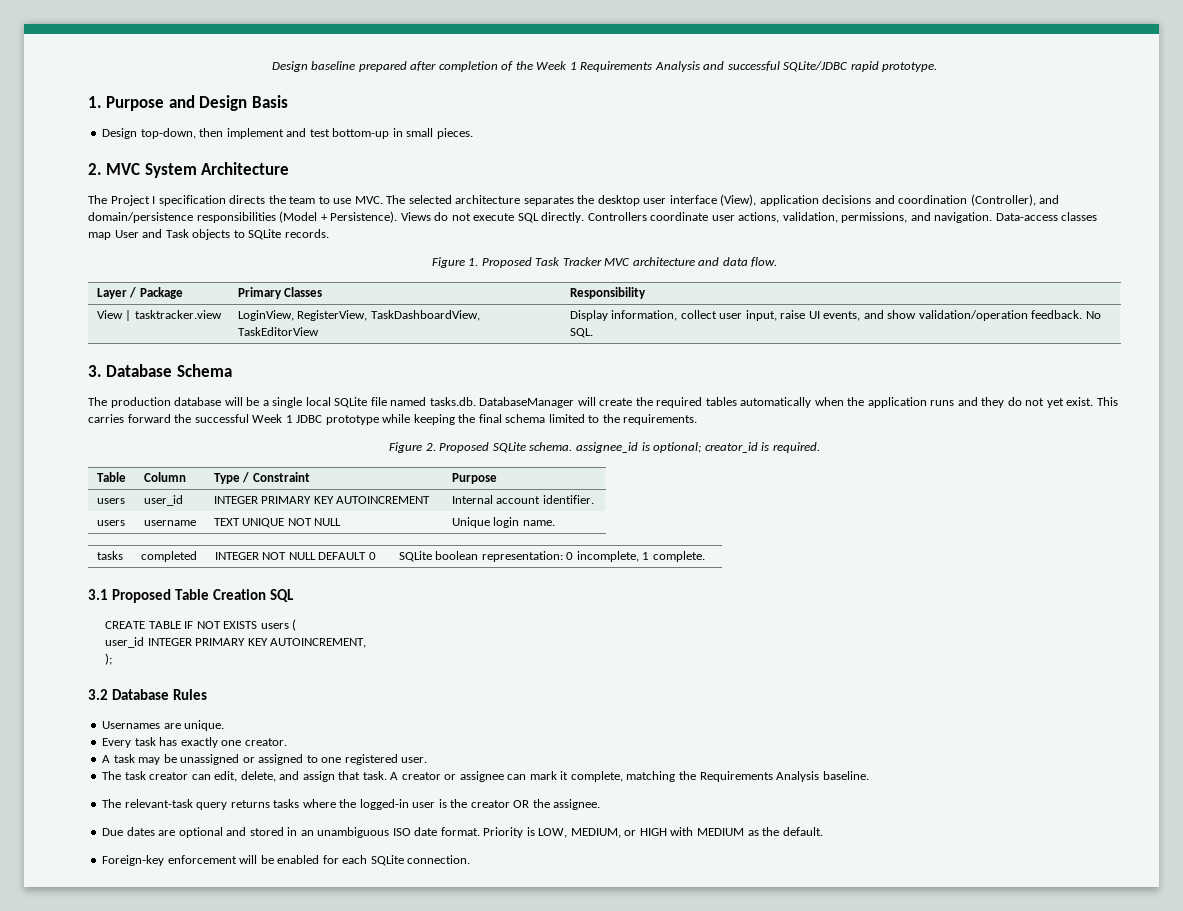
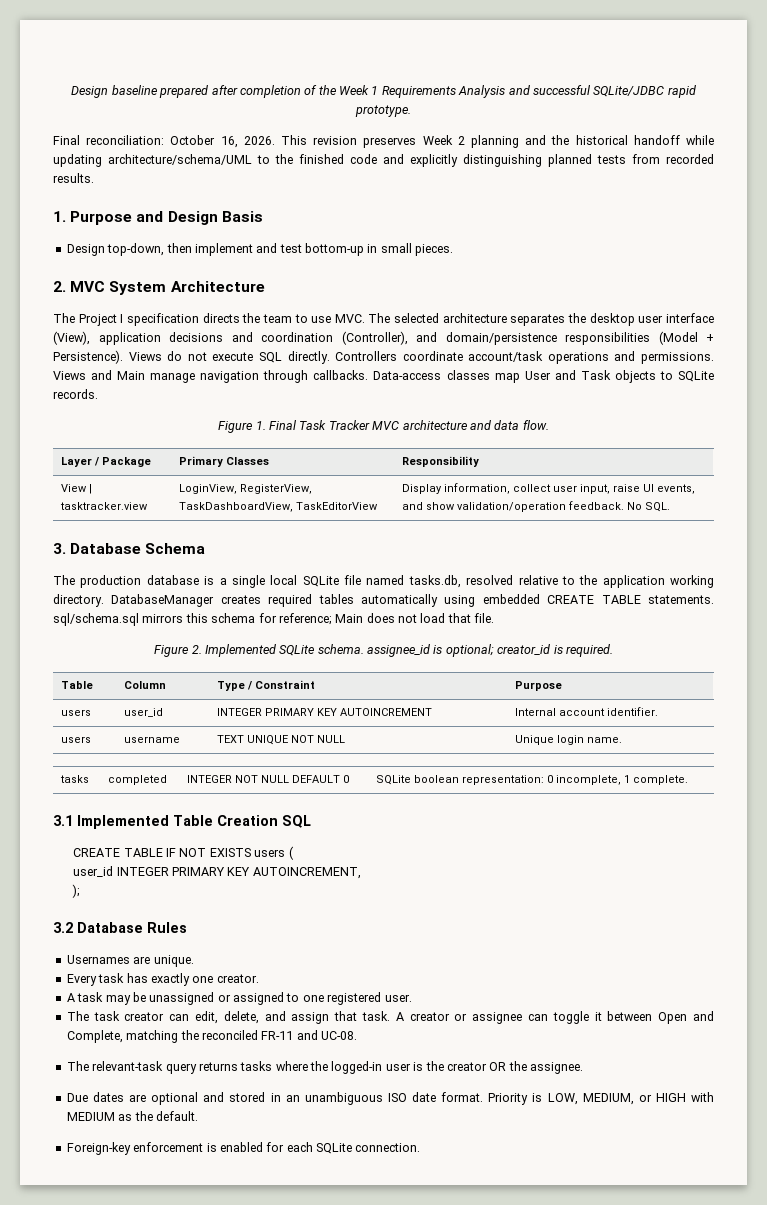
+ Final reconciliation: October 16, 2026. This revision preserves Week 2 planning and the historical handoff while updating architecture/schema/UML to the finished code and explicitly distinguishing planned tests from recorded results.
- Controllers coordinate user actions, validation, permissions, and navigation.
+ Controllers coordinate account/task operations and permissions. Views and Main manage navigation through callbacks.
- Figure 1. Proposed Task Tracker MVC architecture and data flow.
+ Figure 1. Final Task Tracker MVC architecture and data flow.
- The production database will be a single local SQLite file named tasks.db. DatabaseManager will create the required tables automatically when the application runs and they do not yet exist. This carries forward the successful Week 1 JDBC prototype while keeping the final schema limited to the requirements.
+ The production database is a single local SQLite file named tasks.db, resolved relative to the application working directory. DatabaseManager creates required tables automatically using embedded CREATE TABLE statements. sql/schema.sql mirrors this schema for reference; Main does not load that file.
- Figure 2. Proposed SQLite schema. assignee_id is optional; creator_id is required.
+ Figure 2. Implemented SQLite schema. assignee_id is optional; creator_id is required.
- 3.1 Proposed Table Creation SQL
+ 3.1 Implemented Table Creation SQL
- A creator or assignee can mark it complete, matching the Requirements Analysis baseline.
+ A creator or assignee can toggle it between Open and Complete, matching the reconciled FR-11 and UC-08.
- Foreign-key enforcement will be enabled for each SQLite connection.
+ Foreign-key enforcement is enabled for each SQLite connection.

